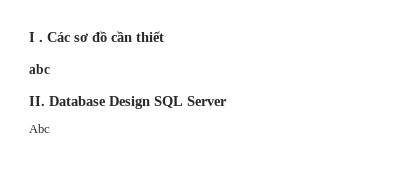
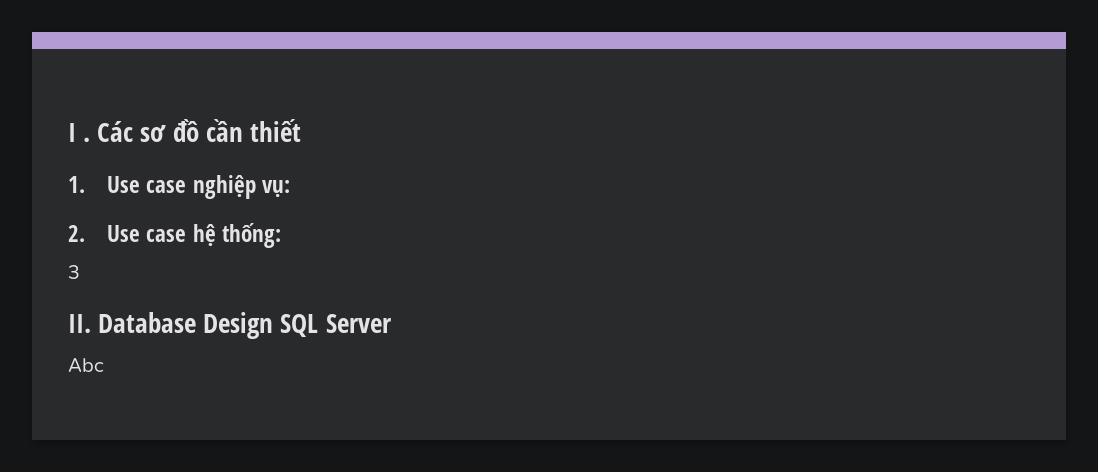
- abc
+ 1. Use case nghiệp vụ:
+ 2. Use case hệ thống:
+ 3

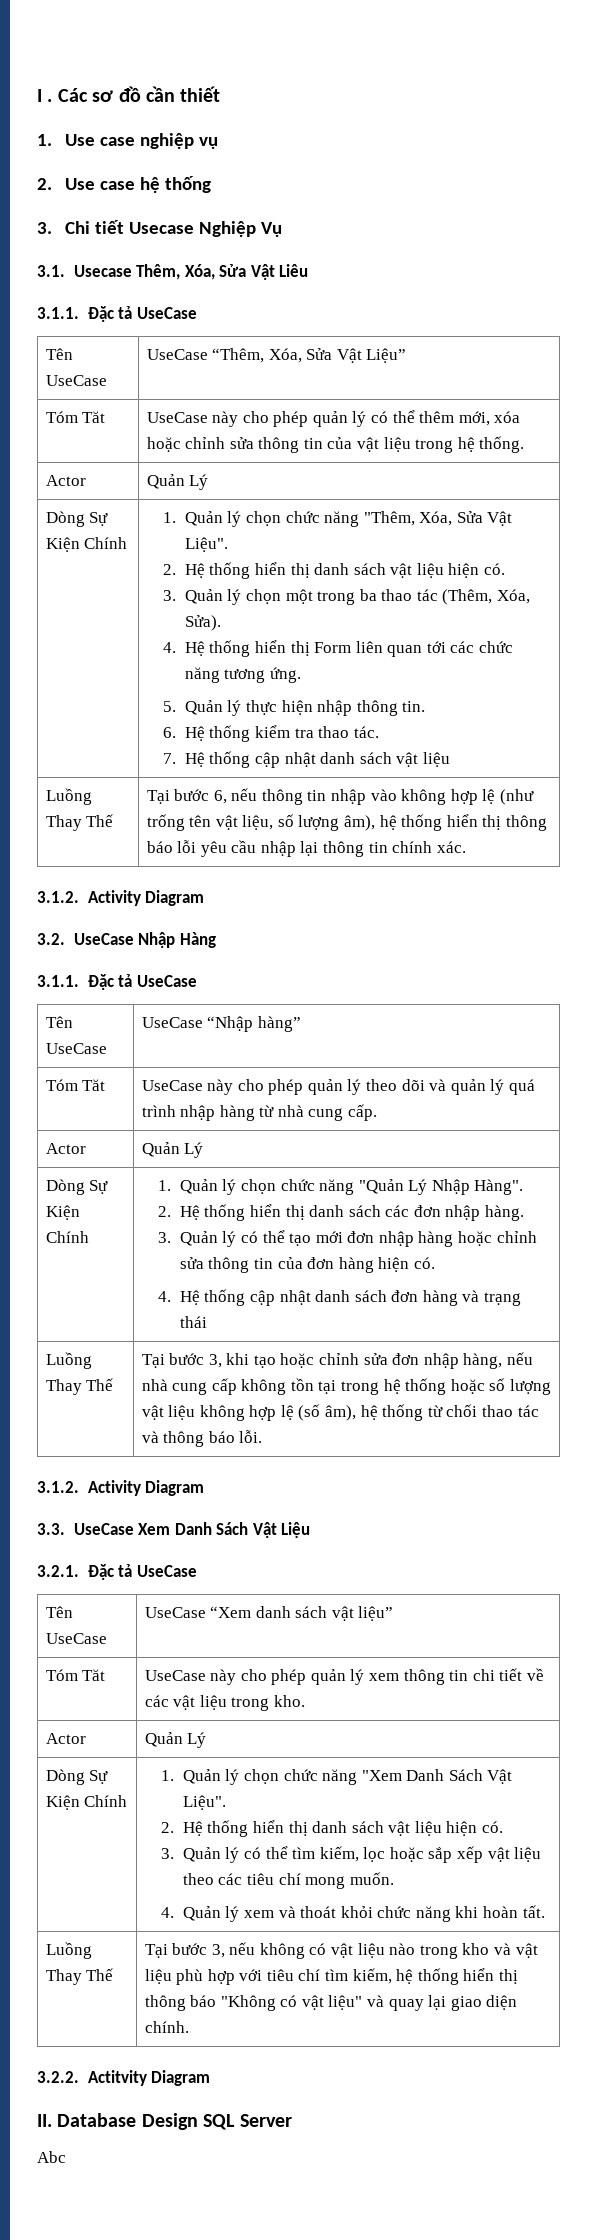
- 1. Use case nghiệp vụ:
+ 1. Use case nghiệp vụ
- 2. Use case hệ thống:
- 3
+ 2. Use case hệ thống
+ 3. Chi tiết Usecase Nghiệp Vụ
+ 3.1. Usecase Thêm, Xóa, Sửa Vật Liêu
+ 3.1.1. Đặc tả UseCase
+ Tên UseCase | UseCase “Thêm, Xóa, Sửa Vật Liệu”
+ Tóm Tăt | UseCase này cho phép quản lý có thể thêm mới, xóa hoặc chỉnh sửa thông tin của vật liệu trong hệ thống.
+ Actor | Quản Lý
+ Dòng Sự Kiện Chính | 1. Quản lý chọn chức năng "Thêm, Xóa, Sửa Vật Liệu".
+ 2. Hệ thống hiển thị danh sách vật liệu hiện có.
+ 3. Quản lý chọn một trong ba thao tác (Thêm, Xóa, Sửa).
+ 4. Hệ thống hiển thị Form liên quan tới các chức năng tương ứng.
+ 5. Quản lý thực hiện nhập thông tin.
+ 6. Hệ thống kiểm tra thao tác.
+ 7. Hệ thống cập nhật danh sách vật liệu
+ Luồng Thay Thế | Tại bước 6, nếu thông tin nhập vào không hợp lệ (như trống tên vật liệu, số lượng âm), hệ thống hiển thị thông báo lỗi yêu cầu nhập lại thông tin chính xác.
+ 3.1.2. Activity Diagram
+ 3.2. UseCase Nhập Hàng
+ 3.1.1. Đặc tả UseCase
+ Tên UseCase | UseCase “Nhập hàng”
+ Tóm Tăt | UseCase này cho phép quản lý theo dõi và quản lý quá trình nhập hàng từ nhà cung cấp.
+ Actor | Quản Lý
+ Dòng Sự Kiện Chính | 1. Quản lý chọn chức năng "Quản Lý Nhập Hàng".
+ 2. Hệ thống hiển thị danh sách các đơn nhập hàng.
+ 3. Quản lý có thể tạo mới đơn nhập hàng hoặc chỉnh sửa thông tin của đơn hàng hiện có.
+ 4. Hệ thống cập nhật danh sách đơn hàng và trạng thái
+ Luồng Thay Thế | Tại bước 3, khi tạo hoặc chỉnh sửa đơn nhập hàng, nếu nhà cung cấp không tồn tại trong hệ thống hoặc số lượng vật liệu không hợp lệ (số âm), hệ thống từ chối thao tác và thông báo lỗi.
+ 3.1.2. Activity Diagram
+ 3.3. UseCase Xem Danh Sách Vật Liệu
+ 3.2.1. Đặc tả UseCase
+ Tên UseCase | UseCase “Xem danh sách vật liệu”
+ Tóm Tăt | UseCase này cho phép quản lý xem thông tin chi tiết về các vật liệu trong kho.
+ Actor | Quản Lý
+ Dòng Sự Kiện Chính | 1. Quản lý chọn chức năng "Xem Danh Sách Vật Liệu".
+ 2. Hệ thống hiển thị danh sách vật liệu hiện có.
+ 3. Quản lý có thể tìm kiếm, lọc hoặc sắp xếp vật liệu theo các tiêu chí mong muốn.
+ 4. Quản lý xem và thoát khỏi chức năng khi hoàn tất.
+ Luồng Thay Thế | Tại bước 3, nếu không có vật liệu nào trong kho và vật liệu phù hợp với tiêu chí tìm kiếm, hệ thống hiển thị thông báo "Không có vật liệu" và quay lại giao diện chính.
+ 3.2.2. Actitvity Diagram

